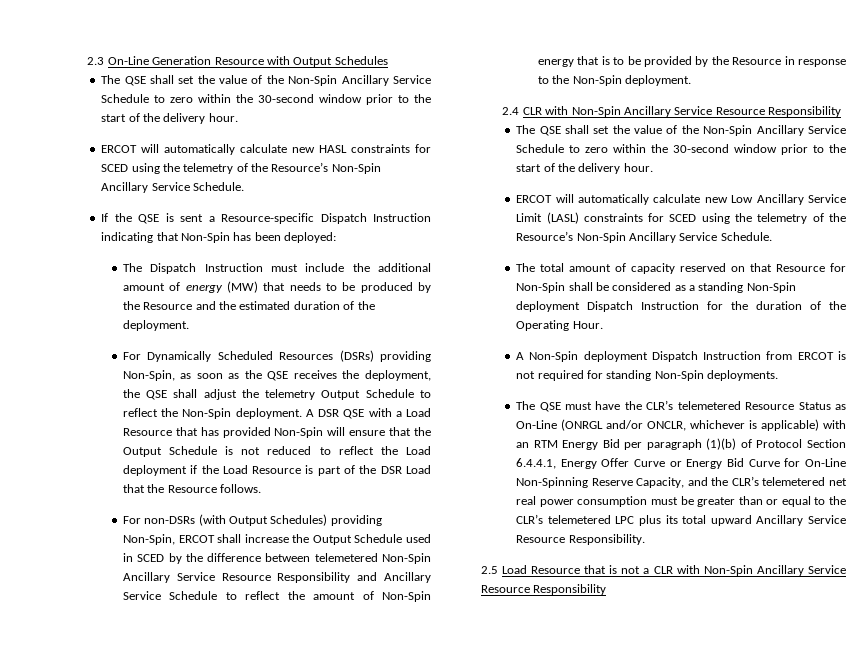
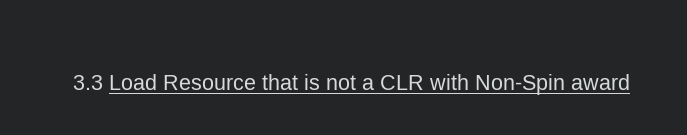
- 2.3 On-Line Generation Resource with Output Schedules
- The QSE shall set the value of the Non-Spin Ancillary Service Schedule to zero within the 30-second window prior to the start of the delivery hour.
- ERCOT will automatically calculate new HASL constraints for SCED using the telemetry of the Resource’s Non-Spin Ancillary Service Schedule.
- If the QSE is sent a Resource-specific Dispatch Instruction indicating that Non-Spin has been deployed:
- The Dispatch Instruction must include the additional amount of energy (MW) that needs to be produced by the Resource and the estimated duration of the deployment.
- For Dynamically Scheduled Resources (DSRs) providing Non-Spin, as soon as the QSE receives the deployment, the QSE shall adjust the telemetry Output Schedule to reflect the Non-Spin deployment. A DSR QSE with a Load Resource that has provided Non-Spin will ensure that the Output Schedule is not reduced to reflect the Load deployment if the Load Resource is part of the DSR Load that the Resource follows.
- For non-DSRs (with Output Schedules) providing Non-Spin, ERCOT shall increase the Output Schedule used in SCED by the difference between telemetered Non-Spin Ancillary Service Resource Responsibility and Ancillary Service Schedule to reflect the amount of Non-Spin energy that is to be provided by the Resource in response to the Non-Spin deployment.
- 2.4 CLR with Non-Spin Ancillary Service Resource Responsibility
- The QSE shall set the value of the Non-Spin Ancillary Service Schedule to zero within the 30-second window prior to the start of the delivery hour.
- ERCOT will automatically calculate new Low Ancillary Service Limit (LASL) constraints for SCED using the telemetry of the Resource’s Non-Spin Ancillary Service Schedule.
- The total amount of capacity reserved on that Resource for Non-Spin shall be considered as a standing Non-Spin deployment Dispatch Instruction for the duration of the Operating Hour.
- A Non-Spin deployment Dispatch Instruction from ERCOT is not required for standing Non-Spin deployments.
- The QSE must have the CLR’s telemetered Resource Status as On-Line (ONRGL and/or ONCLR, whichever is applicable) with an RTM Energy Bid per paragraph (1)(b) of Protocol Section 6.4.4.1, Energy Offer Curve or Energy Bid Curve for On-Line Non-Spinning Reserve Capacity, and the CLR’s telemetered net real power consumption must be greater than or equal to the CLR’s telemetered LPC plus its total upward Ancillary Service Resource Responsibility.
- 2.5 Load Resource that is not a CLR with Non-Spin Ancillary Service Resource Responsibility
+ 3.3 Load Resource that is not a CLR with Non-Spin award

